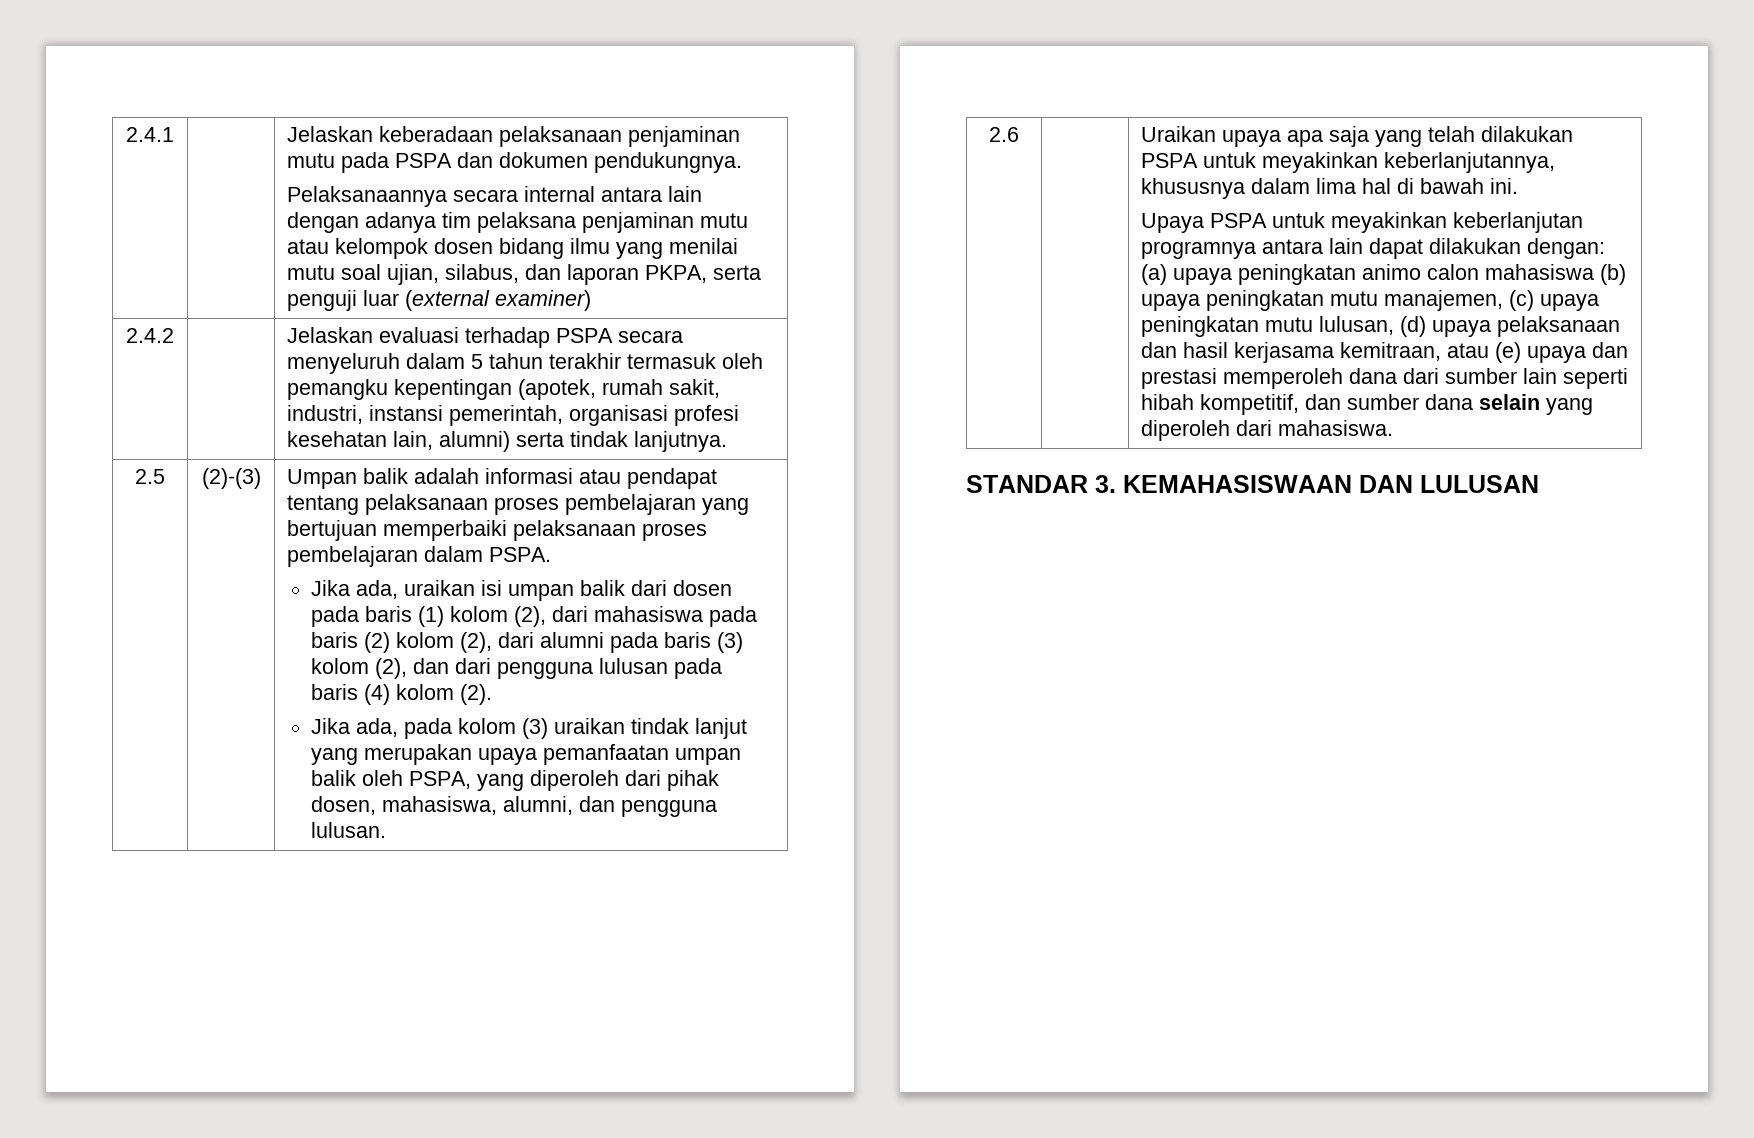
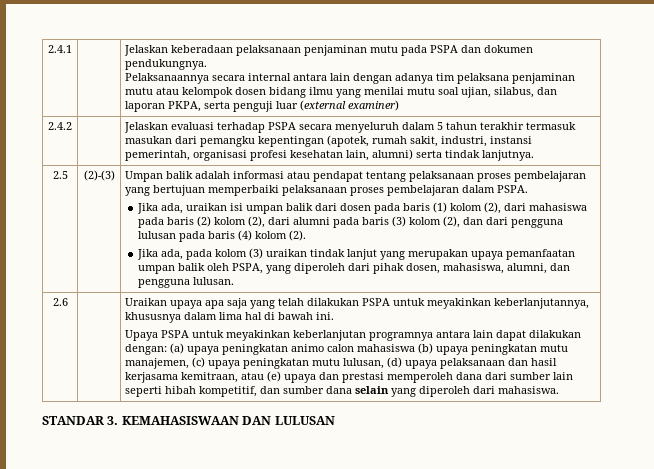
- 2.4.2 | | Jelaskan evaluasi terhadap PSPA secara menyeluruh dalam 5 tahun terakhir termasuk oleh pemangku kepentingan (apotek, rumah sakit, industri, instansi pemerintah, organisasi profesi kesehatan lain, alumni) serta tindak lanjutnya.
+ 2.4.2 | | Jelaskan evaluasi terhadap PSPA secara menyeluruh dalam 5 tahun terakhir termasuk masukan dari pemangku kepentingan (apotek, rumah sakit, industri, instansi pemerintah, organisasi profesi kesehatan lain, alumni) serta tindak lanjutnya.

